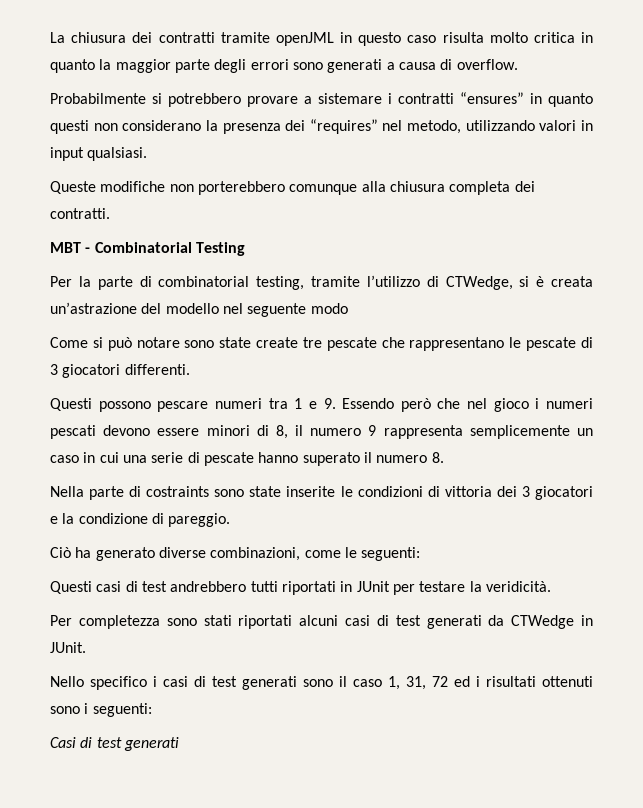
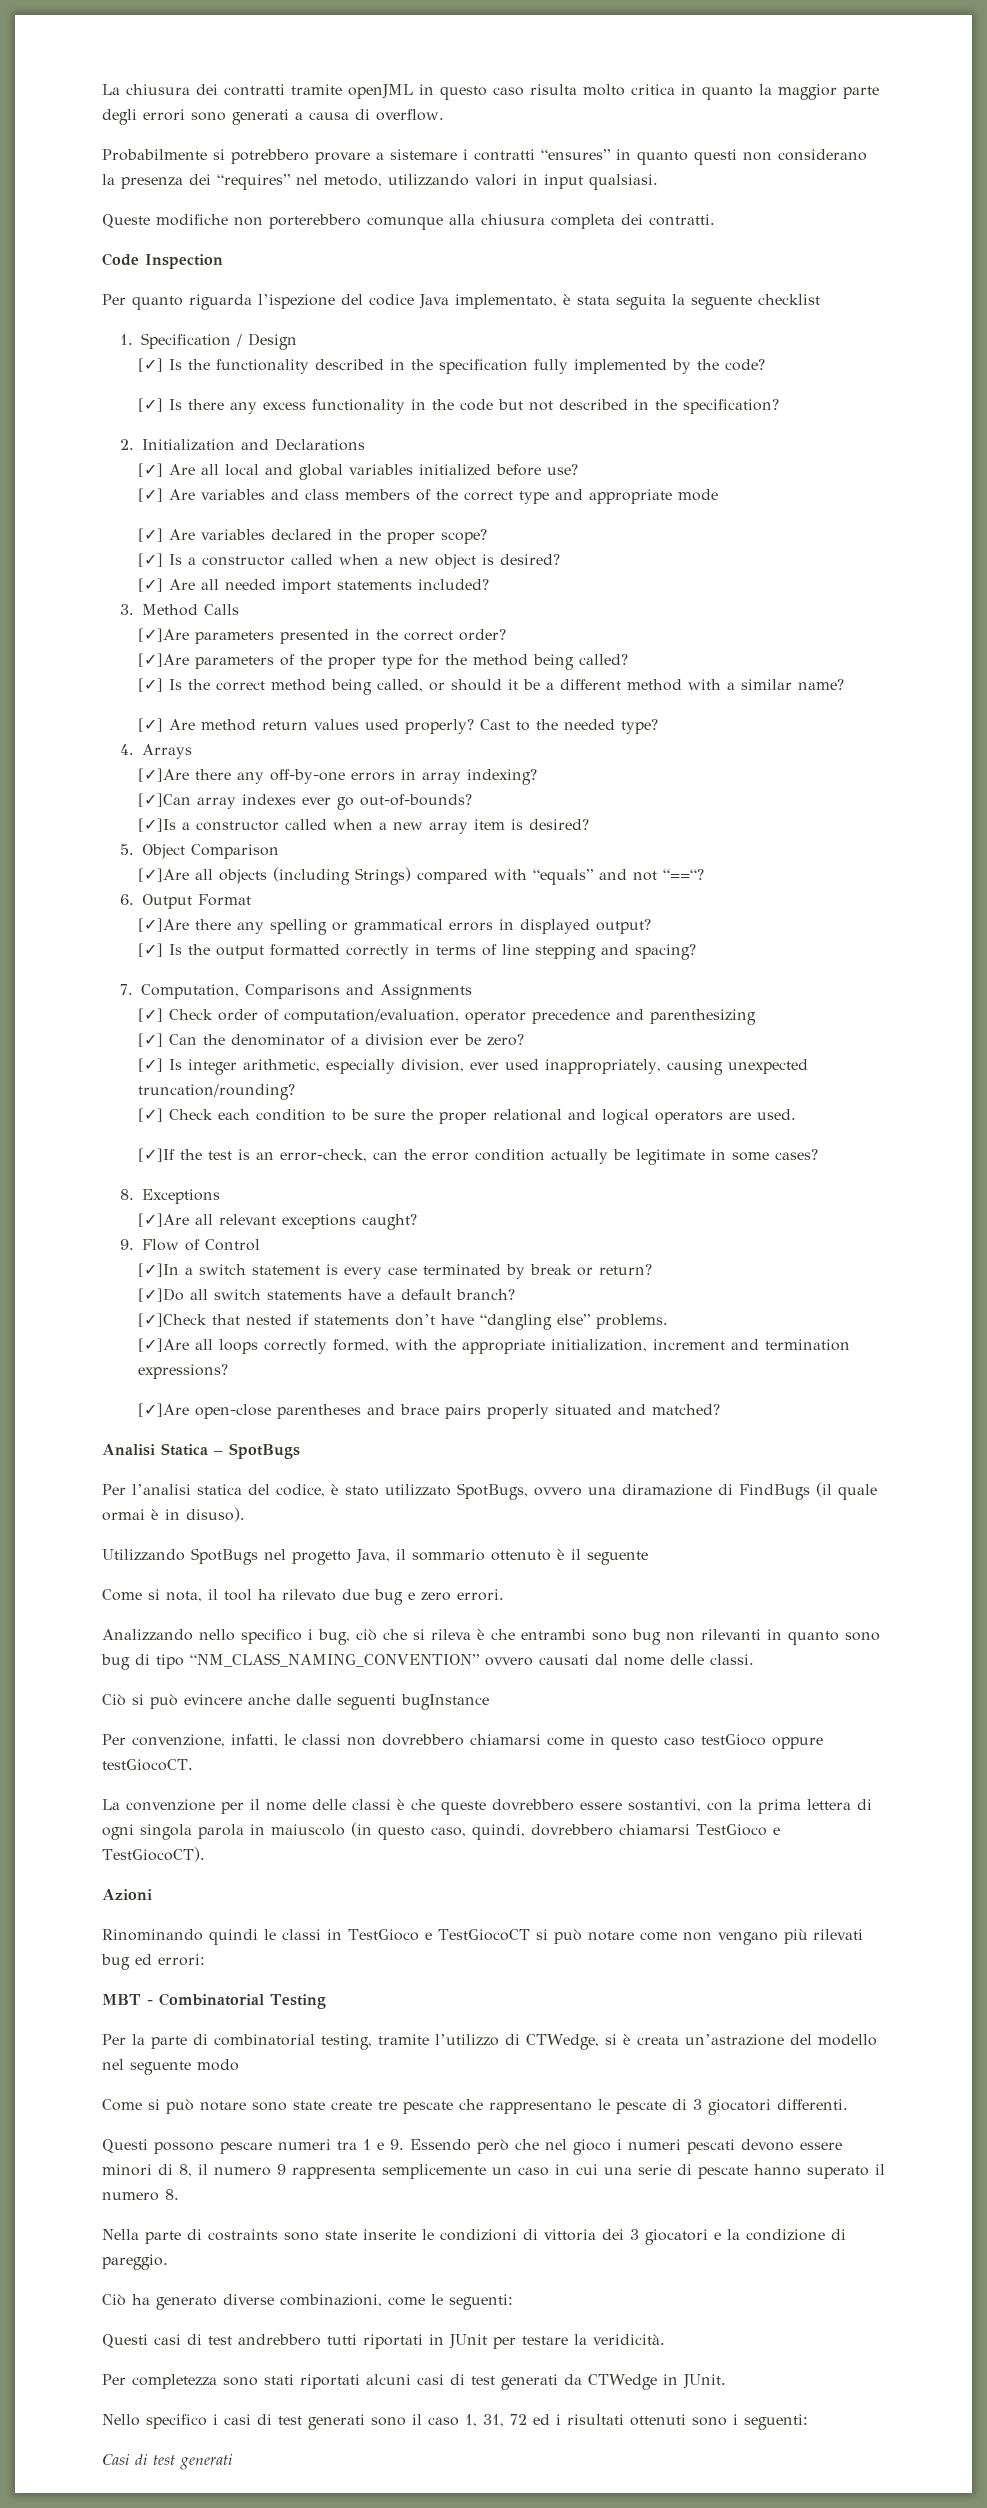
+ Code Inspection
+ Per quanto riguarda l’ispezione del codice Java implementato, è stata seguita la seguente checklist
+ 1. Specification / Design
+ [✓] Is the functionality described in the specification fully implemented by the code?
+ [✓] Is there any excess functionality in the code but not described in the specification?
+ 2. Initialization and Declarations
+ [✓] Are all local and global variables initialized before use?
+ [✓] Are variables and class members of the correct type and appropriate mode
+ [✓] Are variables declared in the proper scope?
+ [✓] Is a constructor called when a new object is desired?
+ [✓] Are all needed import statements included?
+ 3. Method Calls
+ [✓]Are parameters presented in the correct order?
+ [✓]Are parameters of the proper type for the method being called?
+ [✓] Is the correct method being called, or should it be a different method with a similar name?
+ [✓] Are method return values used properly? Cast to the needed type?
+ 4. Arrays
+ [✓]Are there any off-by-one errors in array indexing?
+ [✓]Can array indexes ever go out-of-bounds?
+ [✓]Is a constructor called when a new array item is desired?
+ 5. Object Comparison
+ [✓]Are all objects (including Strings) compared with “equals” and not “==“?
+ 6. Output Format
+ [✓]Are there any spelling or grammatical errors in displayed output?
+ [✓] Is the output formatted correctly in terms of line stepping and spacing?
+ 7. Computation, Comparisons and Assignments
+ [✓] Check order of computation/evaluation, operator precedence and parenthesizing
+ [✓] Can the denominator of a division ever be zero?
+ [✓] Is integer arithmetic, especially division, ever used inappropriately, causing unexpected truncation/rounding?
+ [✓] Check each condition to be sure the proper relational and logical operators are used.
+ [✓]If the test is an error-check, can the error condition actually be legitimate in some cases?
+ 8. Exceptions
+ [✓]Are all relevant exceptions caught?
+ 9. Flow of Control
+ [✓]In a switch statement is every case terminated by break or return?
+ [✓]Do all switch statements have a default branch?
+ [✓]Check that nested if statements don’t have “dangling else” problems.
+ [✓]Are all loops correctly formed, with the appropriate initialization, increment and termination expressions?
+ [✓]Are open-close parentheses and brace pairs properly situated and matched?
+ Analisi Statica – SpotBugs
+ Per l’analisi statica del codice, è stato utilizzato SpotBugs, ovvero una diramazione di FindBugs (il quale ormai è in disuso).
+ Utilizzando SpotBugs nel progetto Java, il sommario ottenuto è il seguente
+ Come si nota, il tool ha rilevato due bug e zero errori.
+ Analizzando nello specifico i bug, ciò che si rileva è che entrambi sono bug non rilevanti in quanto sono bug di tipo “NM_CLASS_NAMING_CONVENTION” ovvero causati dal nome delle classi.
+ Ciò si può evincere anche dalle seguenti bugInstance
+ Per convenzione, infatti, le classi non dovrebbero chiamarsi come in questo caso testGioco oppure testGiocoCT.
+ La convenzione per il nome delle classi è che queste dovrebbero essere sostantivi, con la prima lettera di ogni singola parola in maiuscolo (in questo caso, quindi, dovrebbero chiamarsi TestGioco e TestGiocoCT).
+ Azioni
+ Rinominando quindi le classi in TestGioco e TestGiocoCT si può notare come non vengano più rilevati bug ed errori:

